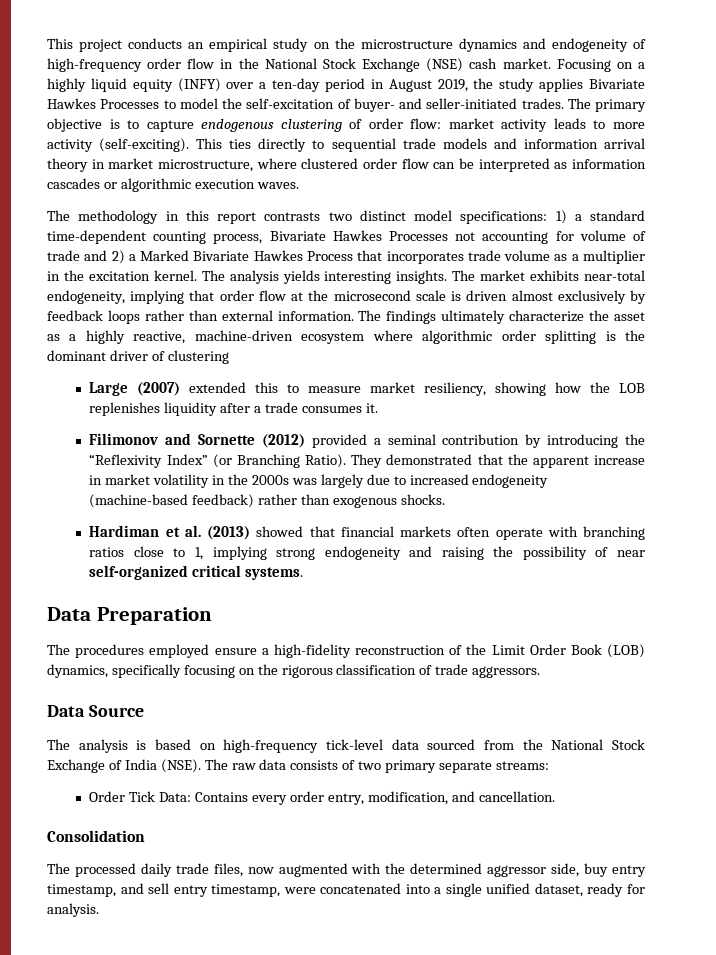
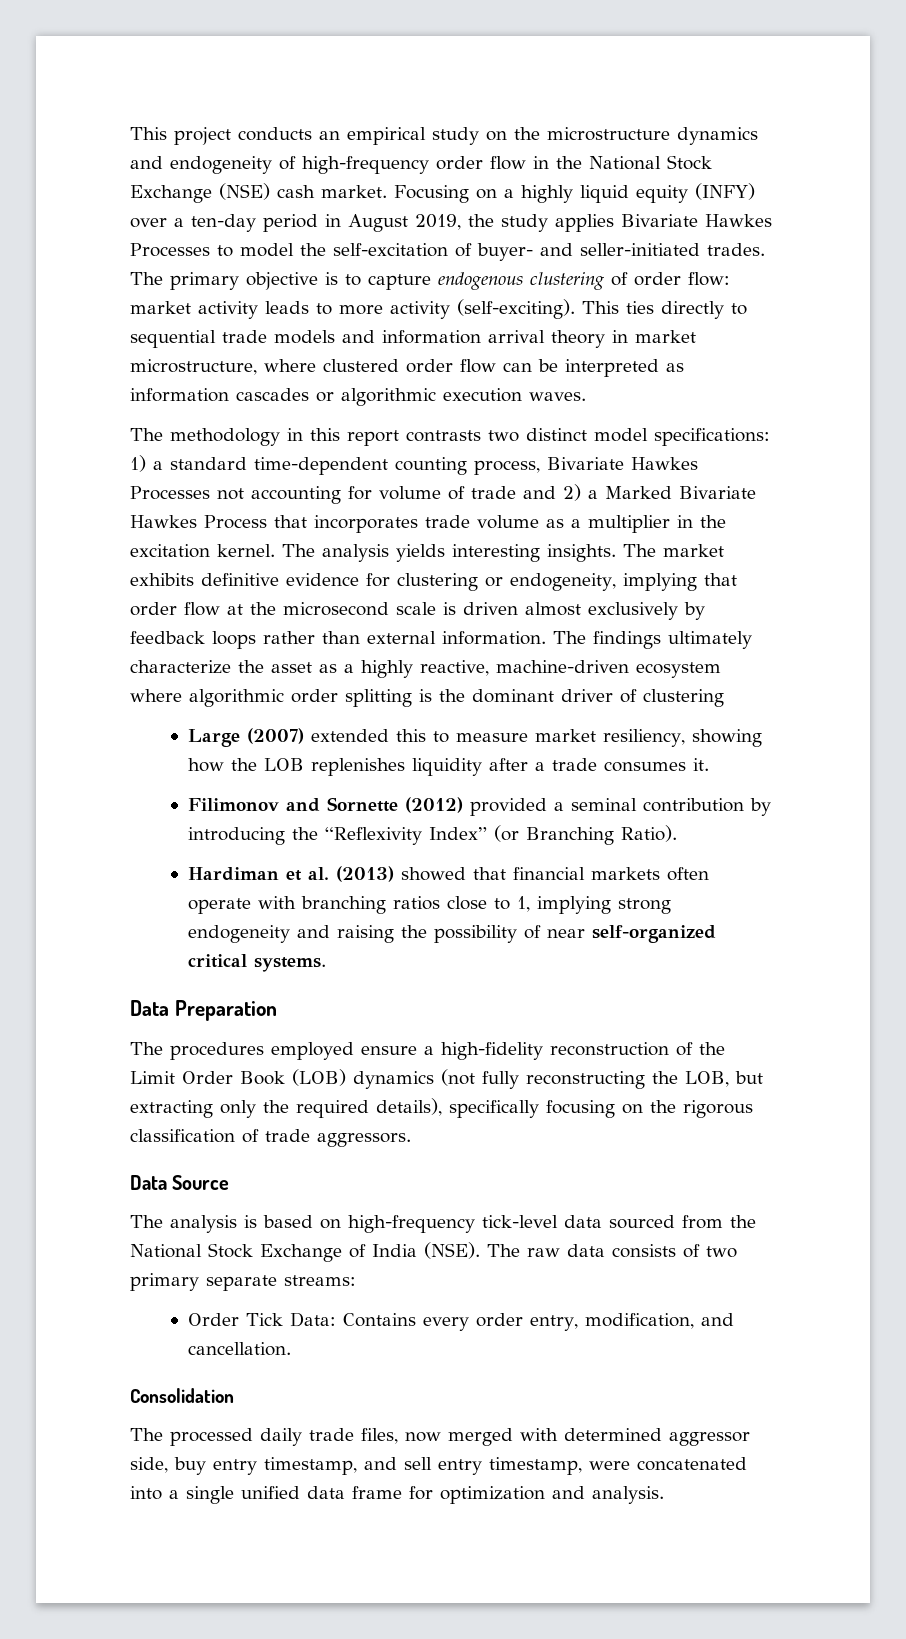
- The market exhibits near-total endogeneity, implying that order flow at the microsecond scale is driven almost exclusively by feedback loops rather than external information.
+ The market exhibits definitive evidence for clustering or endogeneity, implying that order flow at the microsecond scale is driven almost exclusively by feedback loops rather than external information.
- They demonstrated that the apparent increase in market volatility in the 2000s was largely due to increased endogeneity (machine-based feedback) rather than exogenous shocks.
- The procedures employed ensure a high-fidelity reconstruction of the Limit Order Book (LOB) dynamics, specifically focusing on the rigorous classification of trade aggressors.
+ The procedures employed ensure a high-fidelity reconstruction of the Limit Order Book (LOB) dynamics (not fully reconstructing the LOB, but extracting only the required details), specifically focusing on the rigorous classification of trade aggressors.
- The processed daily trade files, now augmented with the determined aggressor side, buy entry timestamp, and sell entry timestamp, were concatenated into a single unified dataset, ready for analysis.
+ The processed daily trade files, now merged with determined aggressor side, buy entry timestamp, and sell entry timestamp, were concatenated into a single unified data frame for optimization and analysis.

